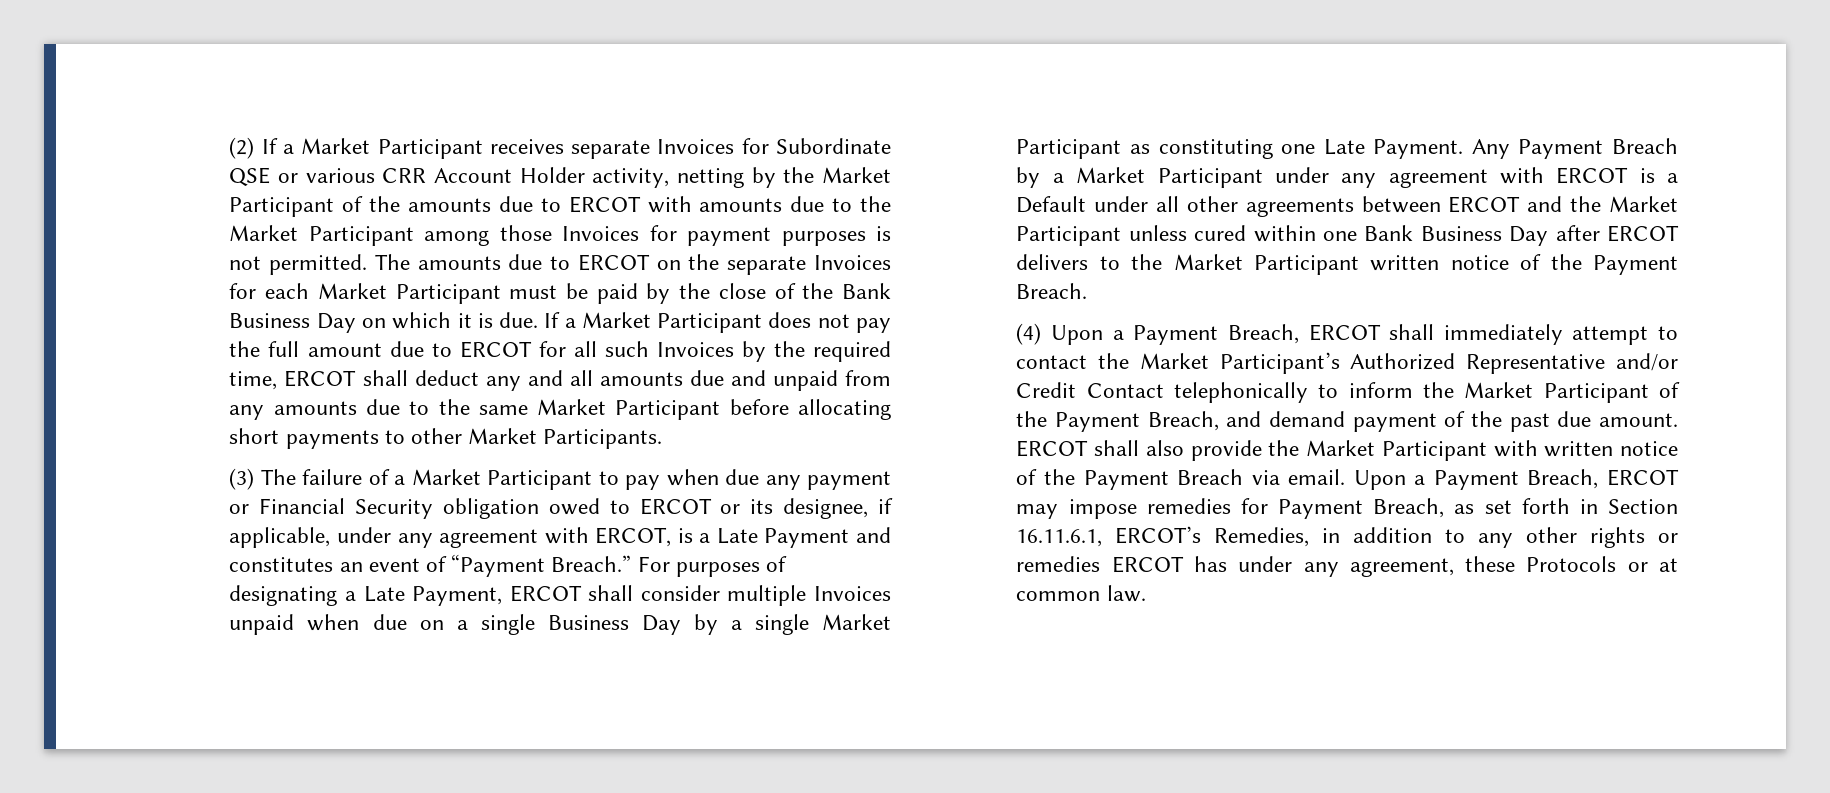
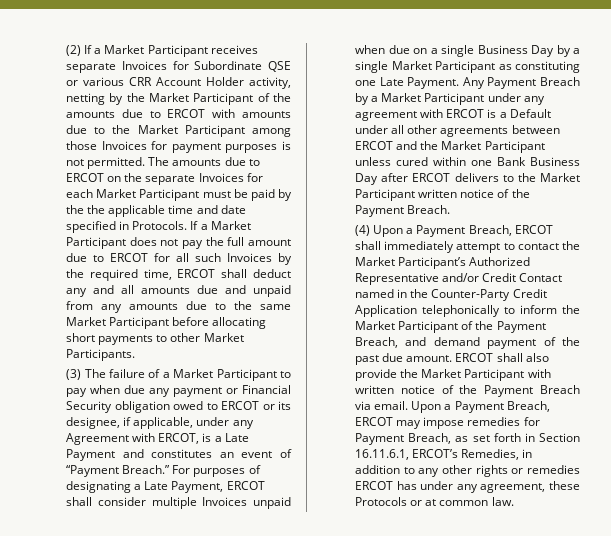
- The amounts due to ERCOT on the separate Invoices for each Market Participant must be paid by the close of the Bank Business Day on which it is due.
+ The amounts due to ERCOT on the separate Invoices for each Market Participant must be paid by the the applicable time and date specified in Protocols.
- (3) The failure of a Market Participant to pay when due any payment or Financial Security obligation owed to ERCOT or its designee, if applicable, under any agreement with ERCOT, is a Late Payment and constitutes an event of “Payment Breach.”
+ (3) The failure of a Market Participant to pay when due any payment or Financial Security obligation owed to ERCOT or its designee, if applicable, under any Agreement with ERCOT, is a Late Payment and constitutes an event of “Payment Breach.”
- (4) Upon a Payment Breach, ERCOT shall immediately attempt to contact the Market Participant’s Authorized Representative and/or Credit Contact telephonically to inform the Market Participant of the Payment Breach, and demand payment of the past due amount.
+ (4) Upon a Payment Breach, ERCOT shall immediately attempt to contact the Market Participant’s Authorized Representative and/or Credit Contact named in the Counter-Party Credit Application telephonically to inform the Market Participant of the Payment Breach, and demand payment of the past due amount.

